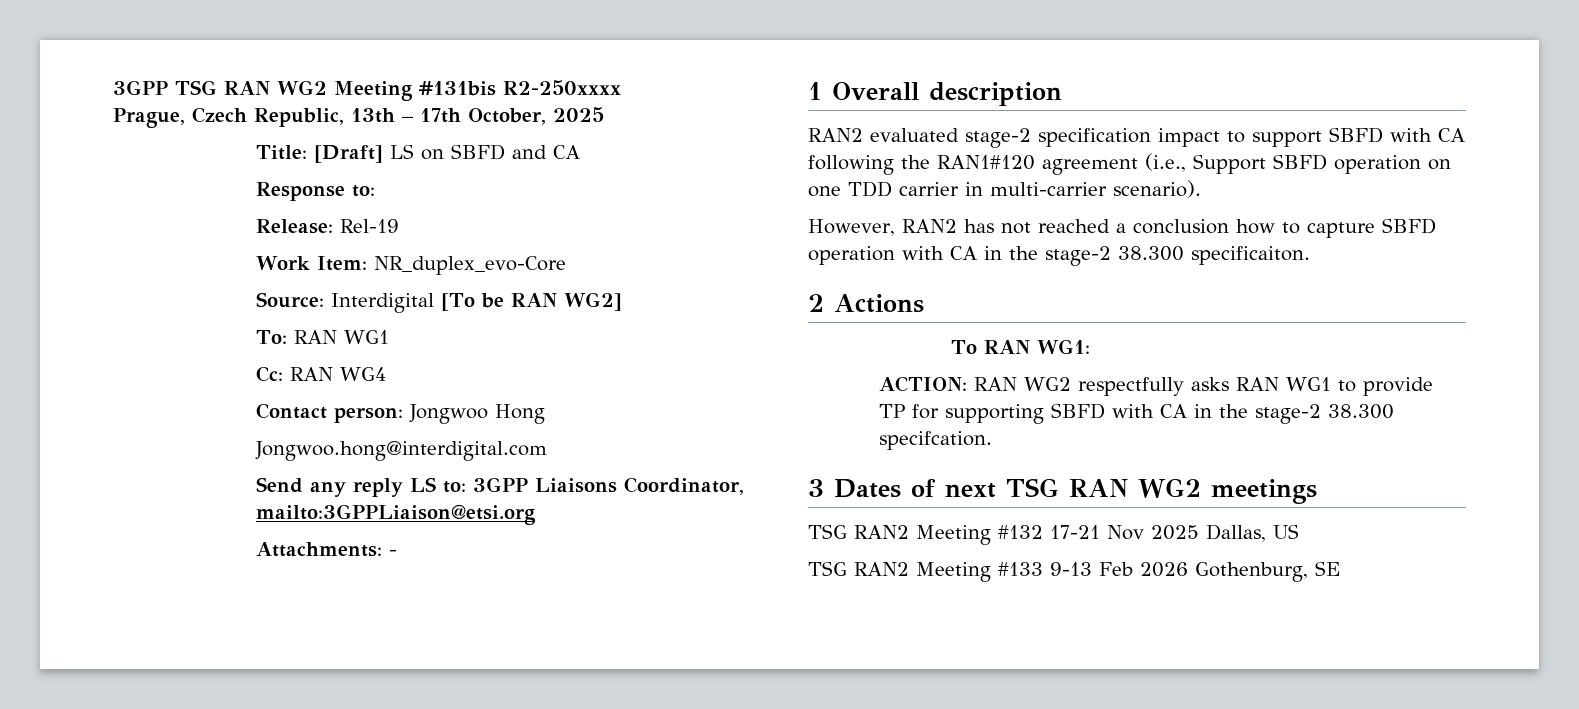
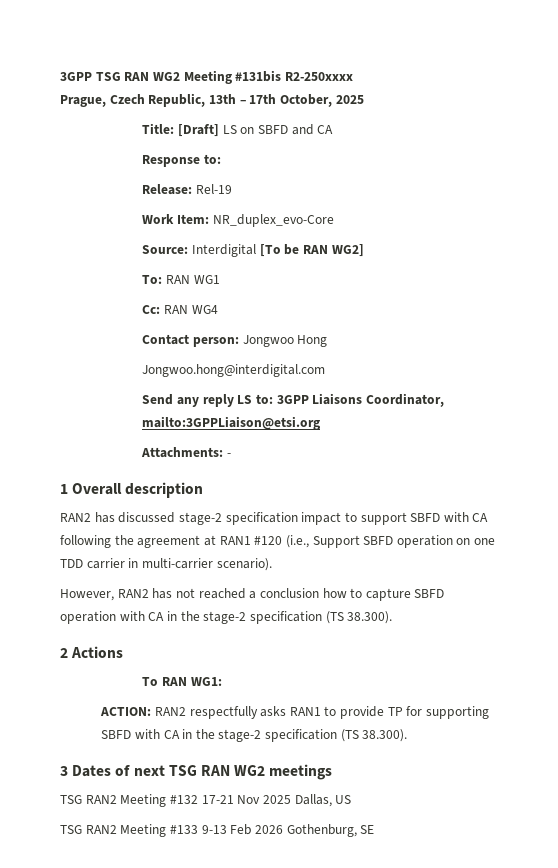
- RAN2 evaluated stage-2 specification impact to support SBFD with CA following the RAN1#120 agreement (i.e., Support SBFD operation on one TDD carrier in multi-carrier scenario).
+ RAN2 has discussed stage-2 specification impact to support SBFD with CA following the agreement at RAN1 #120 (i.e., Support SBFD operation on one TDD carrier in multi-carrier scenario).
- However, RAN2 has not reached a conclusion how to capture SBFD operation with CA in the stage-2 38.300 specificaiton.
+ However, RAN2 has not reached a conclusion how to capture SBFD operation with CA in the stage-2 specification (TS 38.300).
- ACTION: RAN WG2 respectfully asks RAN WG1 to provide TP for supporting SBFD with CA in the stage-2 38.300 specifcation.
+ ACTION: RAN2 respectfully asks RAN1 to provide TP for supporting SBFD with CA in the stage-2 specification (TS 38.300).

